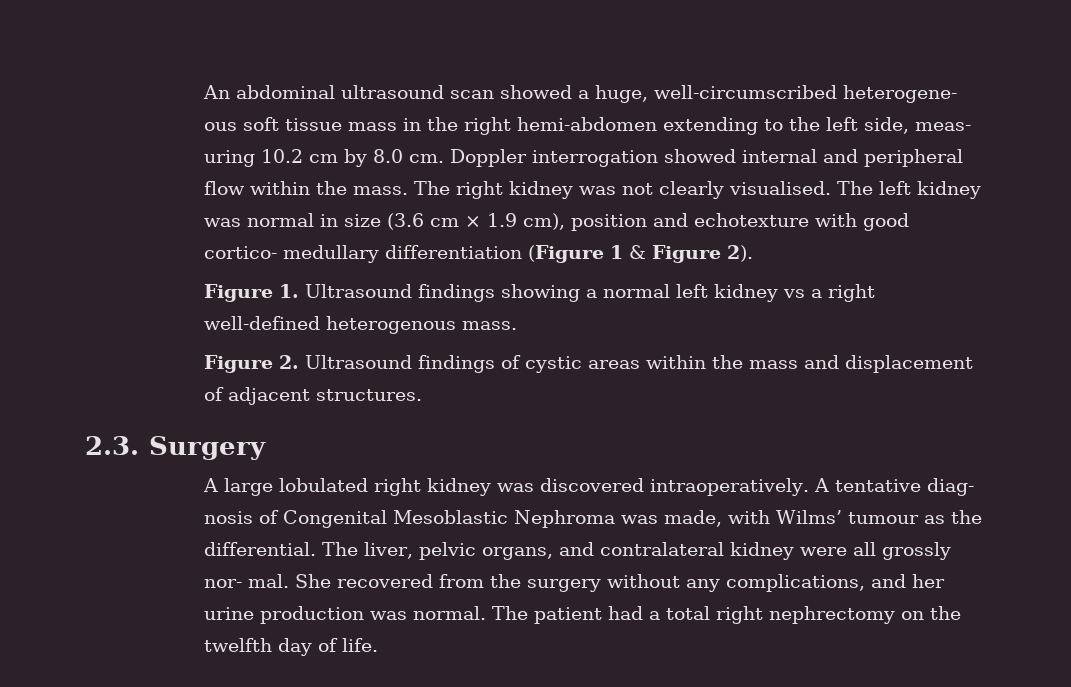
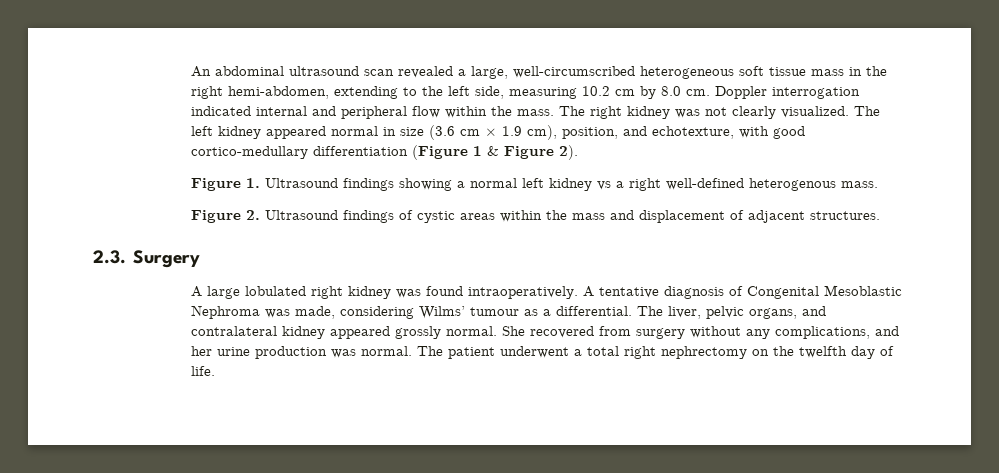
- An abdominal ultrasound scan showed a huge, well-circumscribed heterogene- ous soft tissue mass in the right hemi-abdomen extending to the left side, meas- uring 10.2 cm by 8.0 cm.
+ An abdominal ultrasound scan revealed a large, well-circumscribed heterogeneous soft tissue mass in the right hemi-abdomen, extending to the left side, measuring 10.2 cm by 8.0 cm.
- Doppler interrogation showed internal and peripheral flow within the mass.
+ Doppler interrogation indicated internal and peripheral flow within the mass.
- The right kidney was not clearly visualised.
+ The right kidney was not clearly visualized.
- The left kidney was normal in size (3.6 cm × 1.9 cm), position and echotexture with good cortico- medullary differentiation (Figure 1 & Figure 2).
+ The left kidney appeared normal in size (3.6 cm × 1.9 cm), position, and echotexture, with good cortico-medullary differentiation (Figure 1 & Figure 2).
- A large lobulated right kidney was discovered intraoperatively.
+ A large lobulated right kidney was found intraoperatively.
- A tentative diag- nosis of Congenital Mesoblastic Nephroma was made, with Wilms’ tumour as the differential.
+ A tentative diagnosis of Congenital Mesoblastic Nephroma was made, considering Wilms’ tumour as a differential.
- The liver, pelvic organs, and contralateral kidney were all grossly nor- mal.
+ The liver, pelvic organs, and contralateral kidney appeared grossly normal.
- She recovered from the surgery without any complications, and her urine production was normal.
+ She recovered from surgery without any complications, and her urine production was normal.
- The patient had a total right nephrectomy on the twelfth day of life.
+ The patient underwent a total right nephrectomy on the twelfth day of life.

